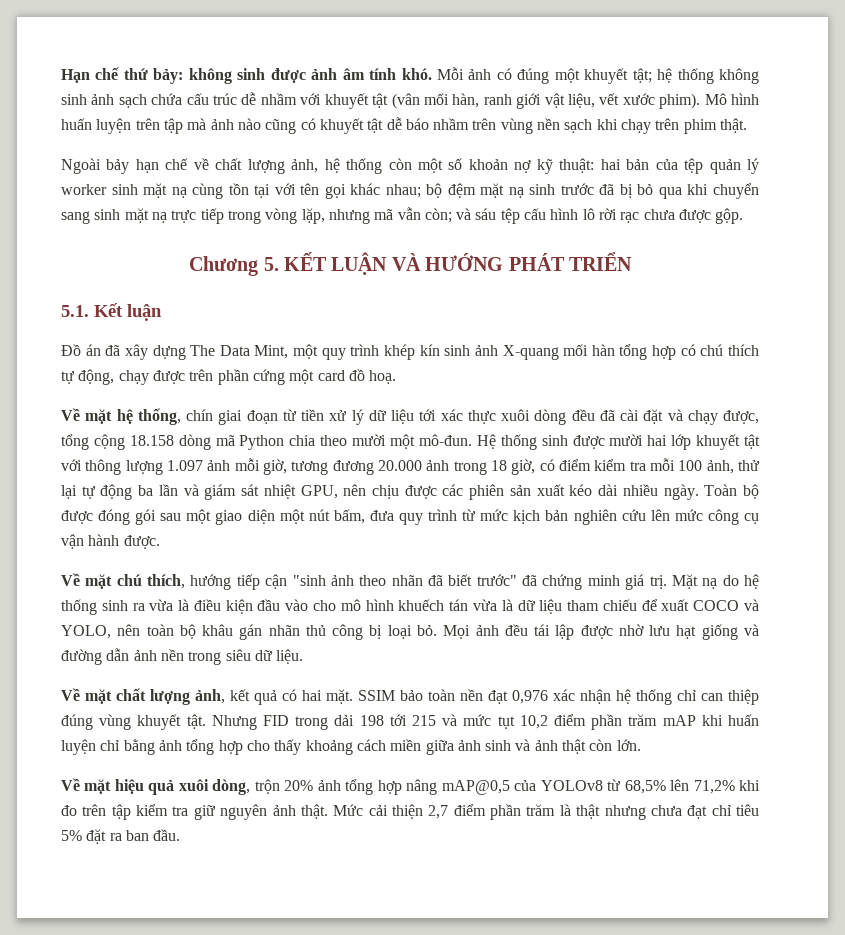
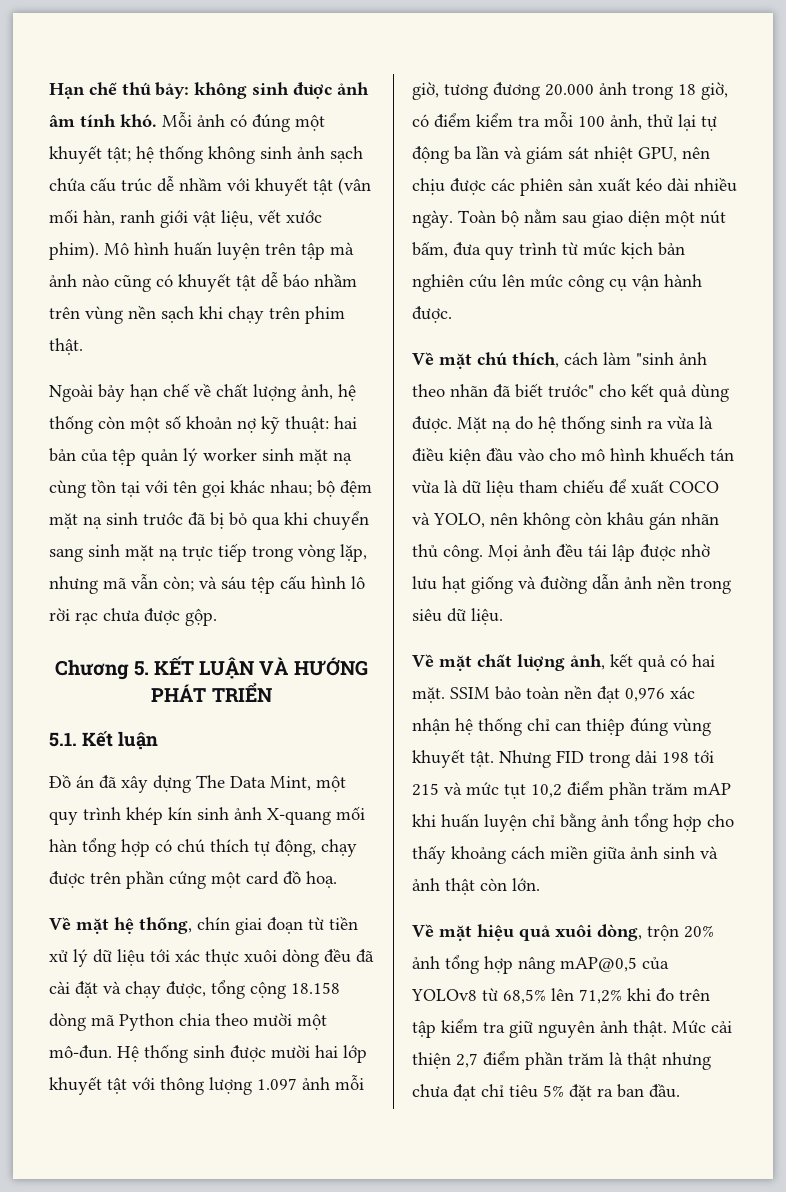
- Toàn bộ được đóng gói sau một giao diện một nút bấm, đưa quy trình từ mức kịch bản nghiên cứu lên mức công cụ vận hành được.
+ Toàn bộ nằm sau giao diện một nút bấm, đưa quy trình từ mức kịch bản nghiên cứu lên mức công cụ vận hành được.
- Về mặt chú thích, hướng tiếp cận "sinh ảnh theo nhãn đã biết trước" đã chứng minh giá trị.
+ Về mặt chú thích, cách làm "sinh ảnh theo nhãn đã biết trước" cho kết quả dùng được.
- Mặt nạ do hệ thống sinh ra vừa là điều kiện đầu vào cho mô hình khuếch tán vừa là dữ liệu tham chiếu để xuất COCO và YOLO, nên toàn bộ khâu gán nhãn thủ công bị loại bỏ.
+ Mặt nạ do hệ thống sinh ra vừa là điều kiện đầu vào cho mô hình khuếch tán vừa là dữ liệu tham chiếu để xuất COCO và YOLO, nên không còn khâu gán nhãn thủ công.

